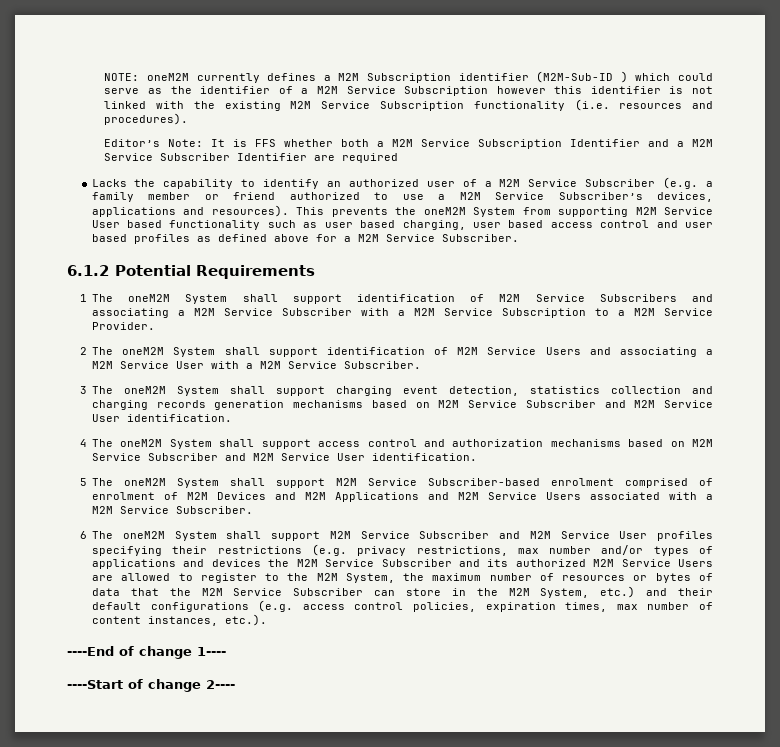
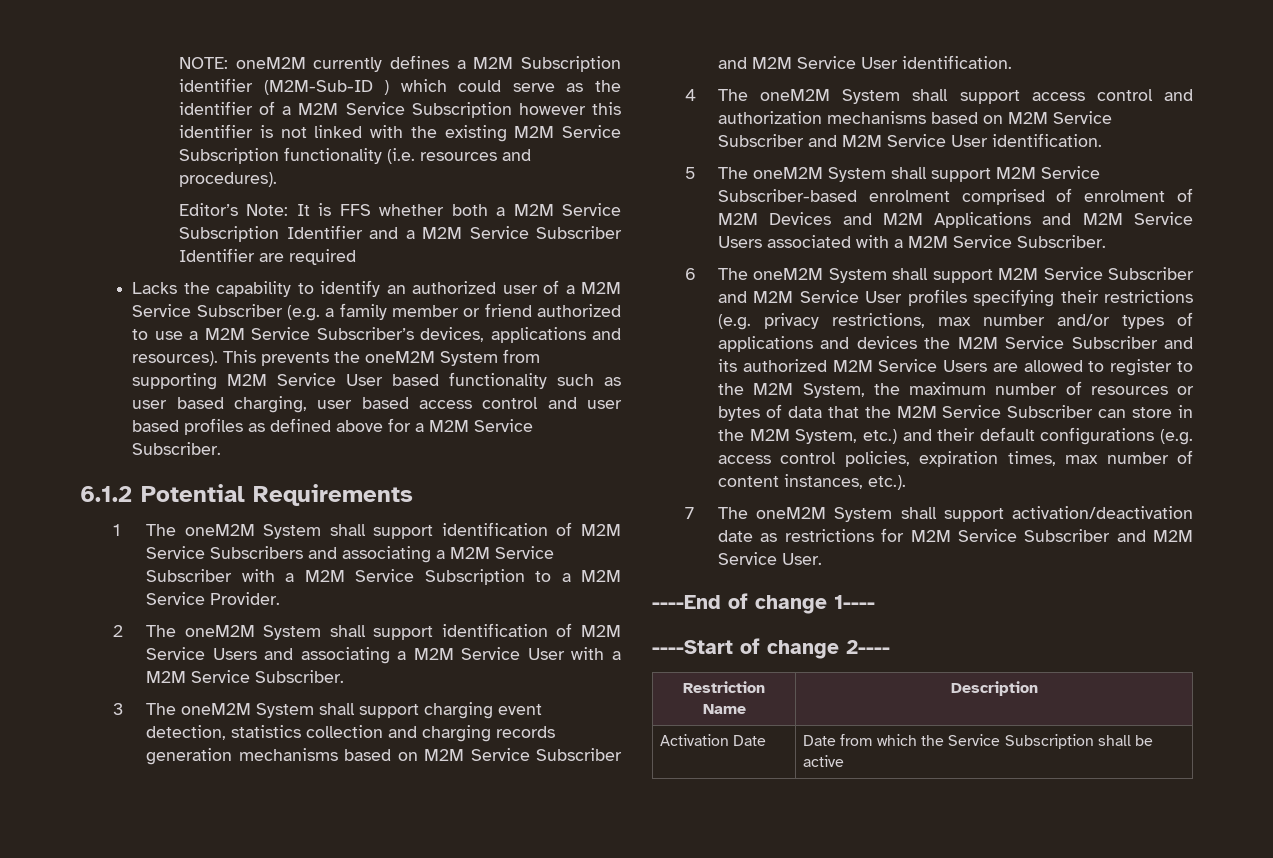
+ 7 The oneM2M System shall support activation/deactivation date as restrictions for M2M Service Subscriber and M2M Service User.
+ Restriction Name | Description
+ Activation Date | Date from which the Service Subscription shall be active

